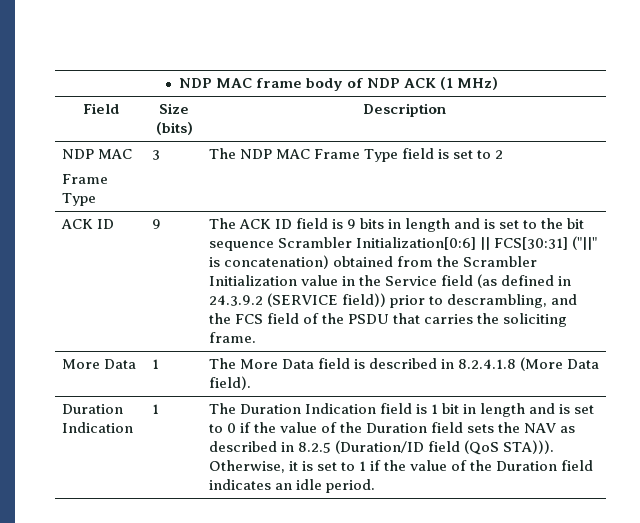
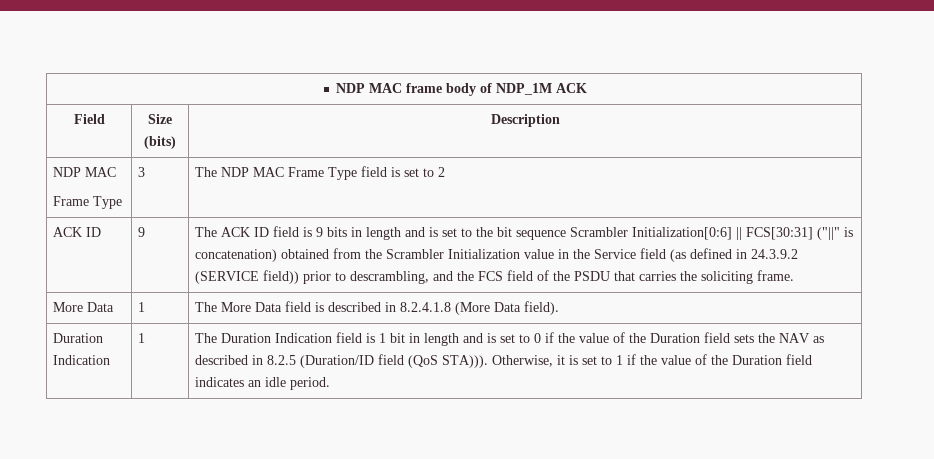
- NDP MAC frame body of NDP ACK (1 MHz)
+ NDP MAC frame body of NDP_1M ACK

